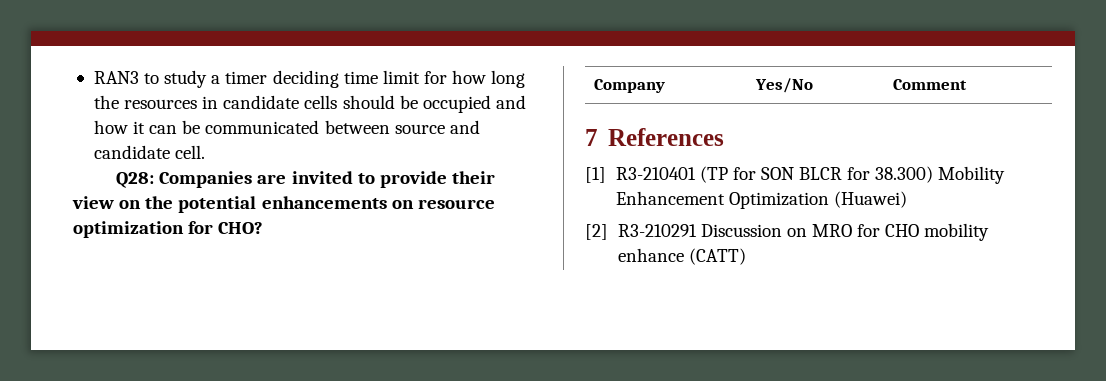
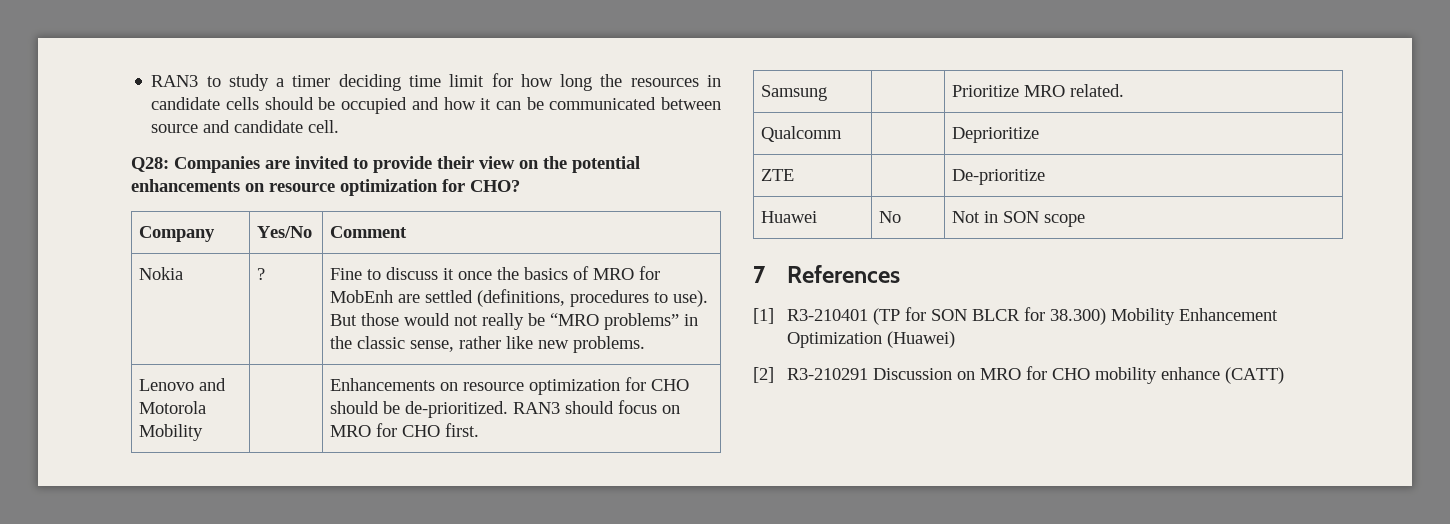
+ Nokia | ? | Fine to discuss it once the basics of MRO for MobEnh are settled (definitions, procedures to use). But those would not really be “MRO problems” in the classic sense, rather like new problems.
+ Lenovo and Motorola Mobility | | Enhancements on resource optimization for CHO should be de-prioritized. RAN3 should focus on MRO for CHO first.
+ Samsung | | Prioritize MRO related.
+ Qualcomm | | Deprioritize
+ ZTE | | De-prioritize
+ Huawei | No | Not in SON scope

